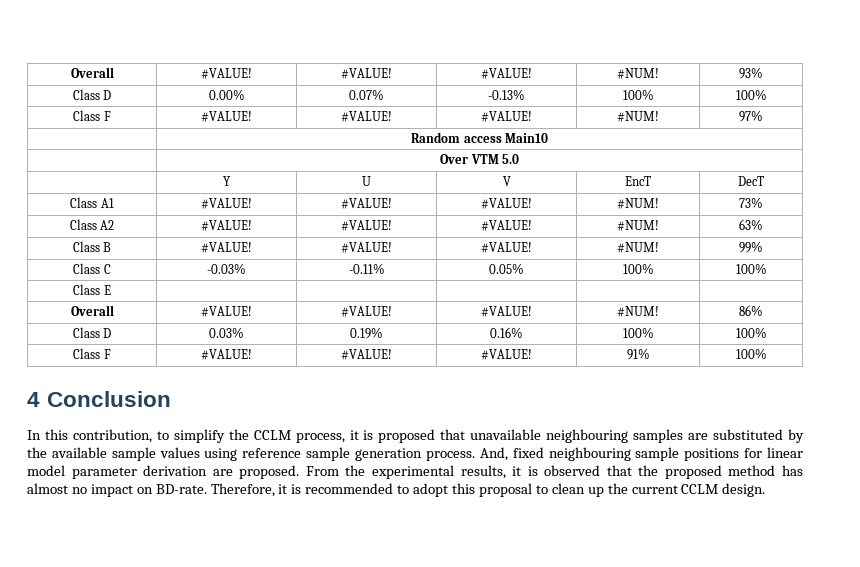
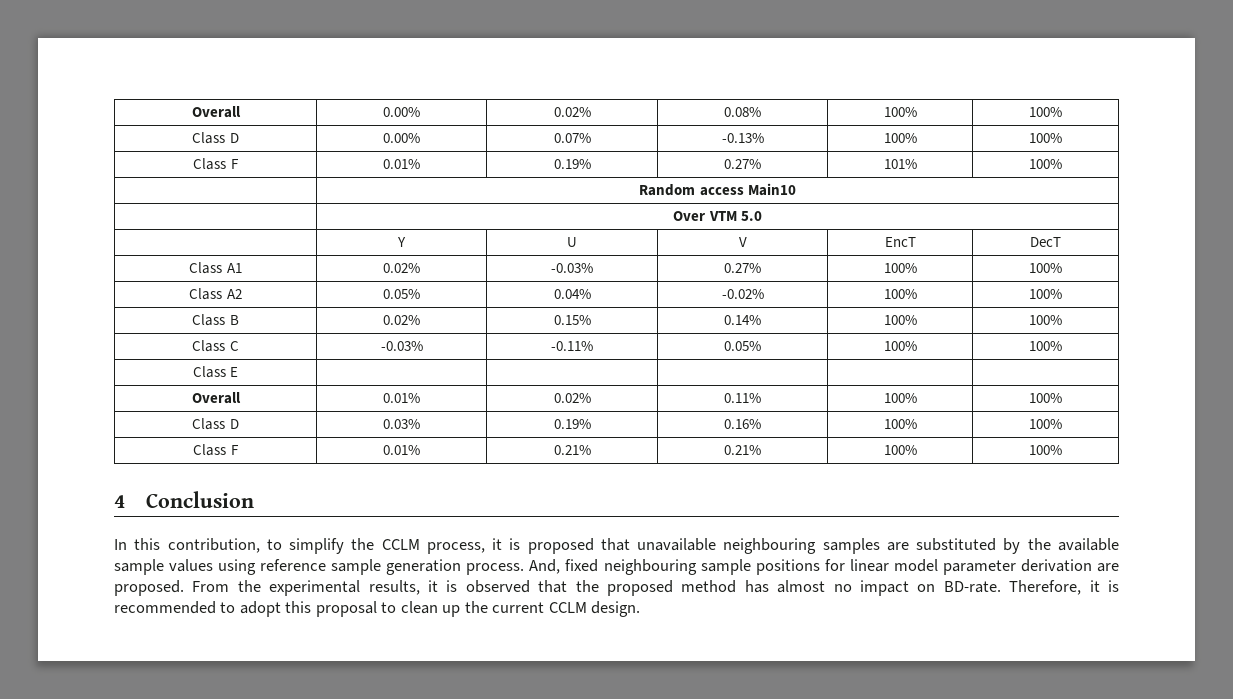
- Overall | #VALUE! | #VALUE! | #VALUE! | #NUM! | 93%
+ Overall | 0.00% | 0.02% | 0.08% | 100% | 100%
- Class F | #VALUE! | #VALUE! | #VALUE! | #NUM! | 97%
+ Class F | 0.01% | 0.19% | 0.27% | 101% | 100%
- Class A1 | #VALUE! | #VALUE! | #VALUE! | #NUM! | 73%
- Class A2 | #VALUE! | #VALUE! | #VALUE! | #NUM! | 63%
- Class B | #VALUE! | #VALUE! | #VALUE! | #NUM! | 99%
+ Class A1 | 0.02% | -0.03% | 0.27% | 100% | 100%
+ Class A2 | 0.05% | 0.04% | -0.02% | 100% | 100%
+ Class B | 0.02% | 0.15% | 0.14% | 100% | 100%
- Overall | #VALUE! | #VALUE! | #VALUE! | #NUM! | 86%
+ Overall | 0.01% | 0.02% | 0.11% | 100% | 100%
- Class F | #VALUE! | #VALUE! | #VALUE! | 91% | 100%
+ Class F | 0.01% | 0.21% | 0.21% | 100% | 100%

